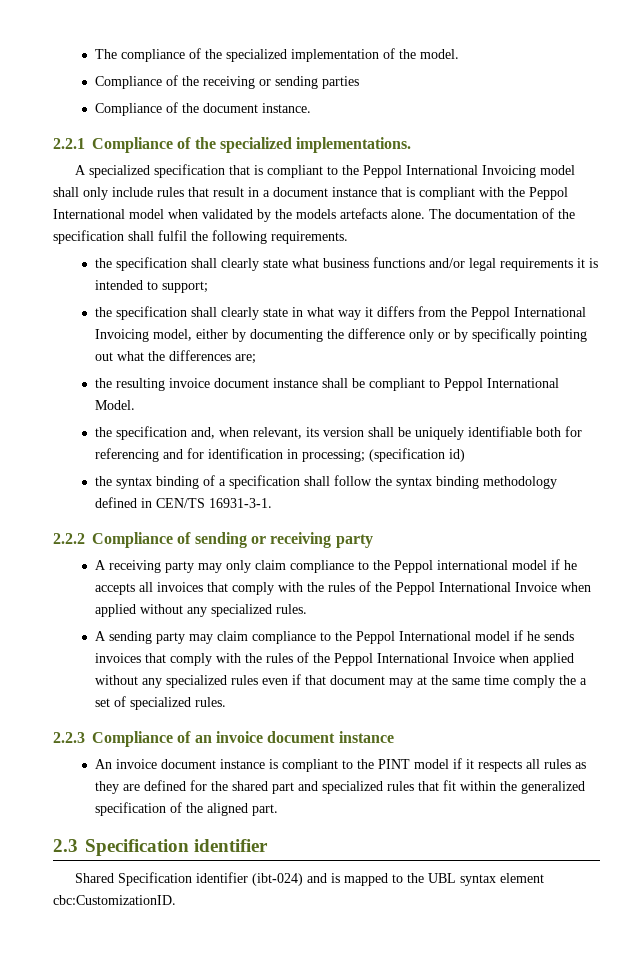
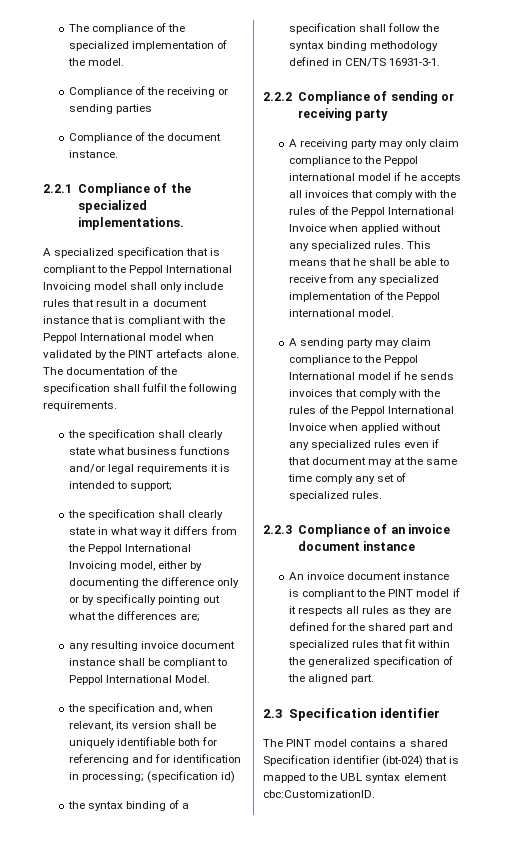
- A specialized specification that is compliant to the Peppol International Invoicing model shall only include rules that result in a document instance that is compliant with the Peppol International model when validated by the models artefacts alone.
+ A specialized specification that is compliant to the Peppol International Invoicing model shall only include rules that result in a document instance that is compliant with the Peppol International model when validated by the PINT artefacts alone.
- the resulting invoice document instance shall be compliant to Peppol International Model.
+ any resulting invoice document instance shall be compliant to Peppol International Model.
+ This means that he shall be able to receive from any specialized implementation of the Peppol international model.
- A sending party may claim compliance to the Peppol International model if he sends invoices that comply with the rules of the Peppol International Invoice when applied without any specialized rules even if that document may at the same time comply the a set of specialized rules.
+ A sending party may claim compliance to the Peppol International model if he sends invoices that comply with the rules of the Peppol International Invoice when applied without any specialized rules even if that document may at the same time comply any set of specialized rules.
- Shared Specification identifier (ibt-024) and is mapped to the UBL syntax element cbc:CustomizationID.
+ The PINT model contains a shared Specification identifier (ibt-024) that is mapped to the UBL syntax element cbc:CustomizationID.

